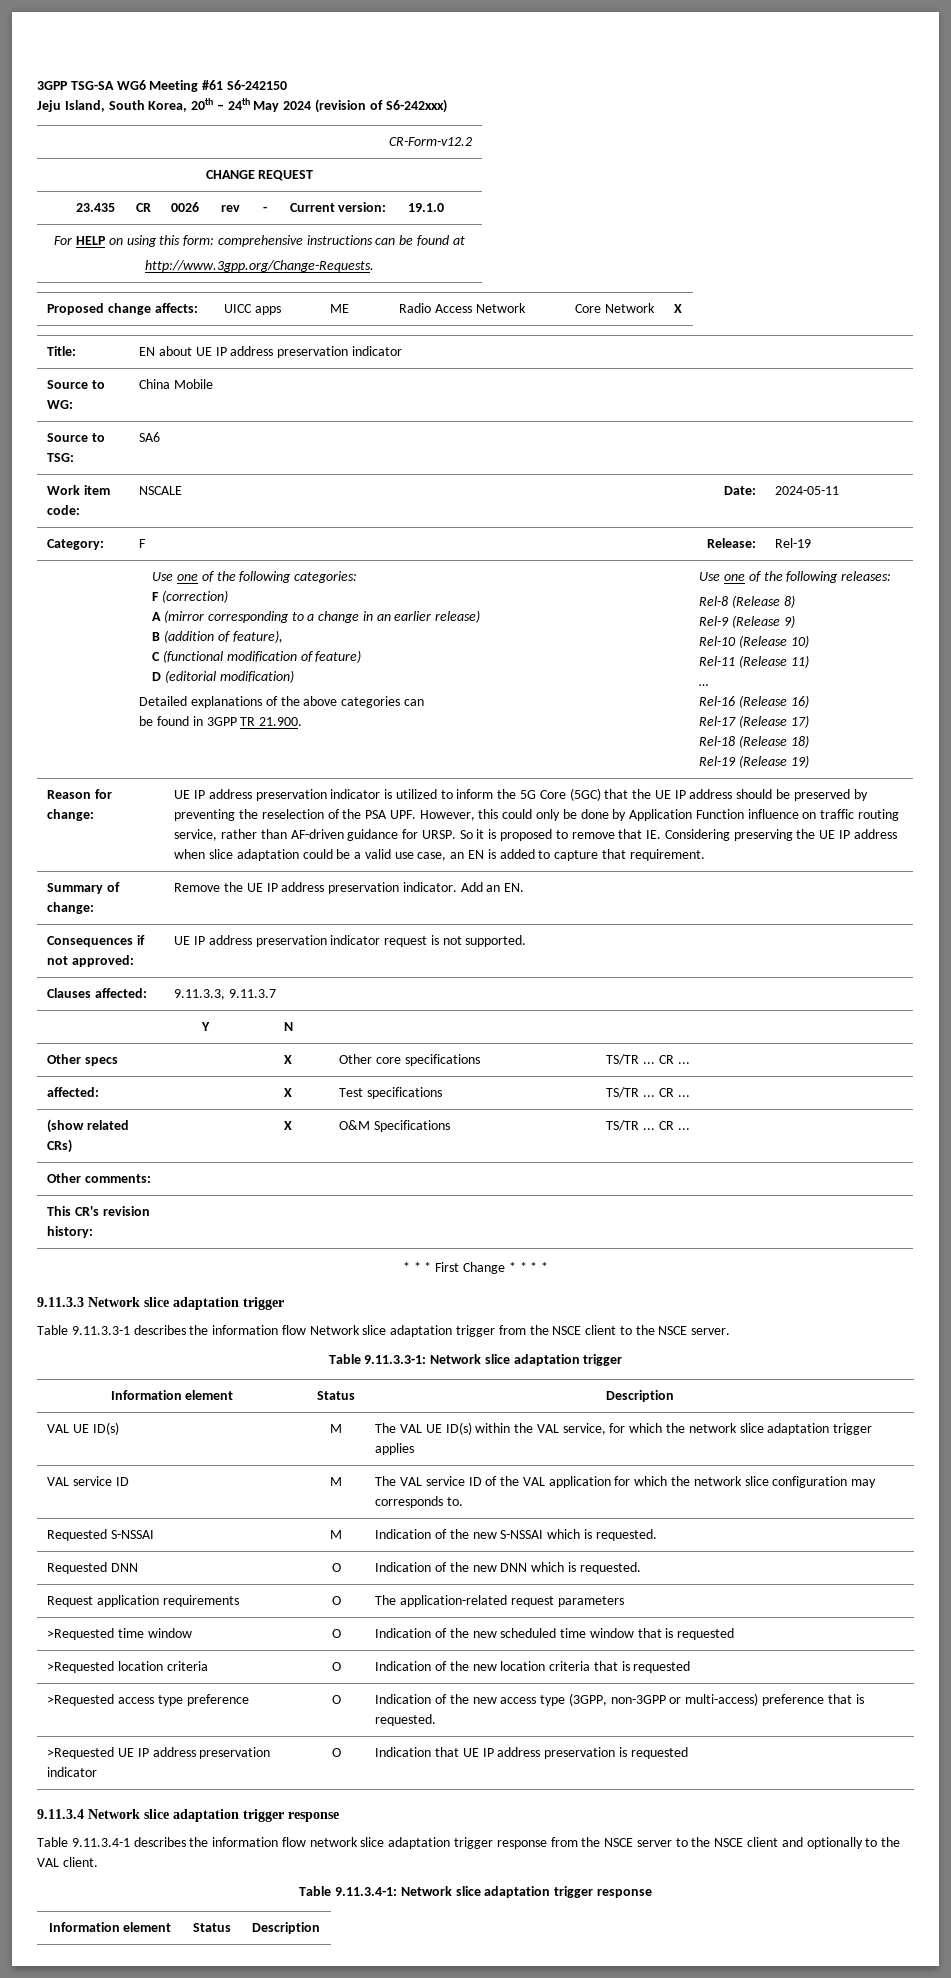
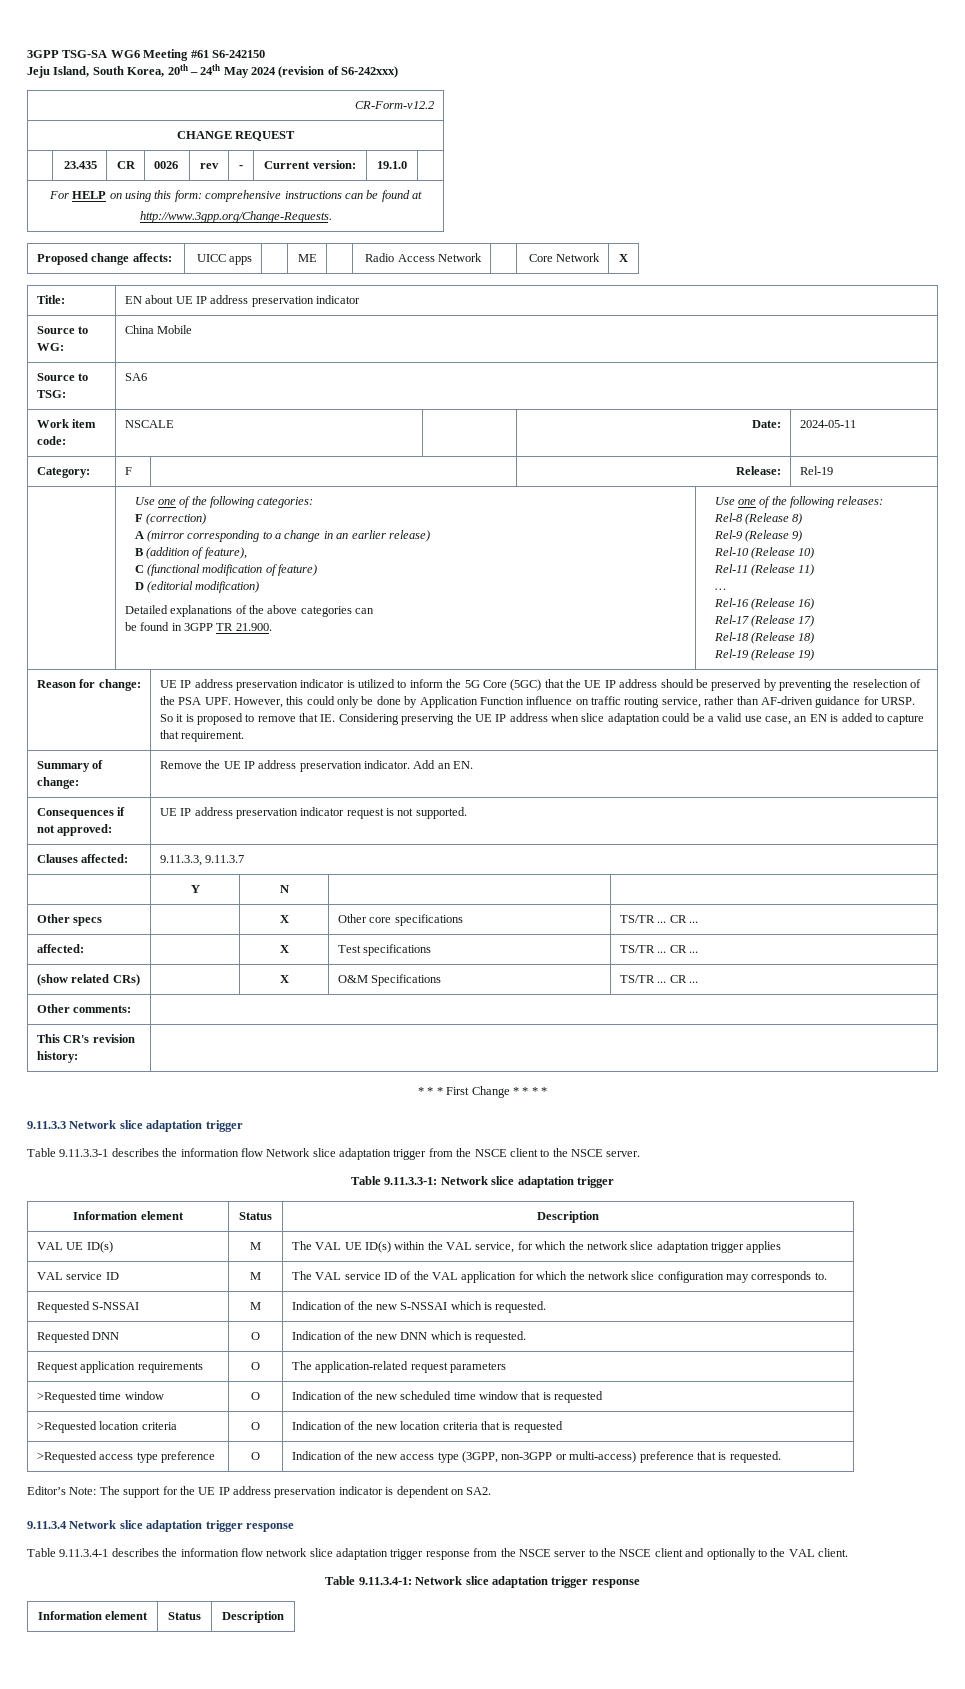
- >Requested UE IP address preservation indicator | O | Indication that UE IP address preservation is requested
+ Editor’s Note: The support for the UE IP address preservation indicator is dependent on SA2.

